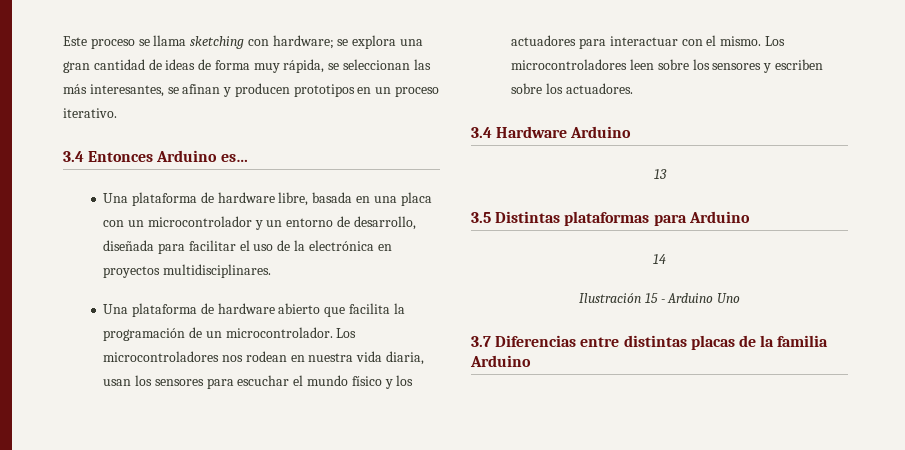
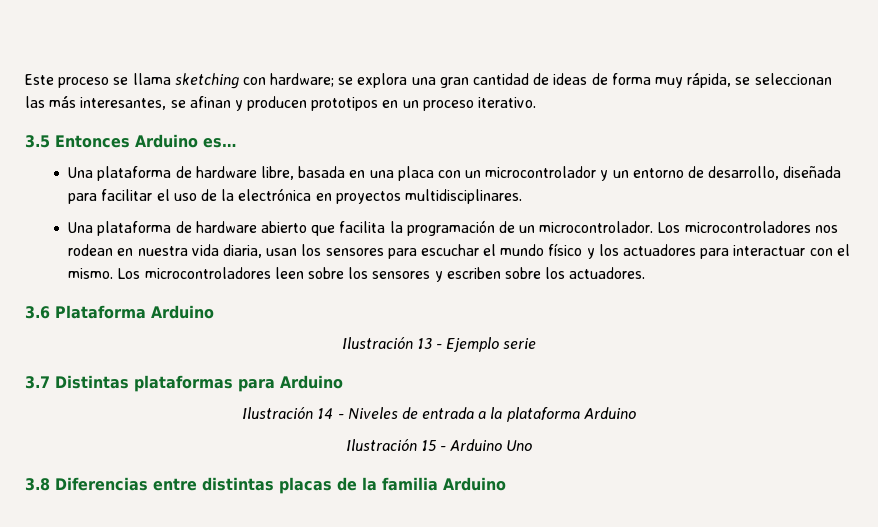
- 3.4 Entonces Arduino es…
+ 3.5 Entonces Arduino es…
- 3.4 Hardware Arduino
- 13
- 3.5 Distintas plataformas para Arduino
+ 3.6 Plataforma Arduino
+ Ilustración 13 - Ejemplo serie
+ 3.7 Distintas plataformas para Arduino
- 14
+ Ilustración 14 - Niveles de entrada a la plataforma Arduino
- 3.7 Diferencias entre distintas placas de la familia Arduino
+ 3.8 Diferencias entre distintas placas de la familia Arduino

